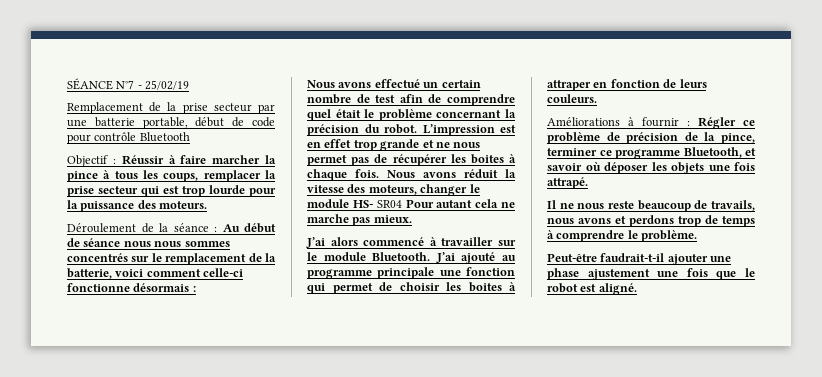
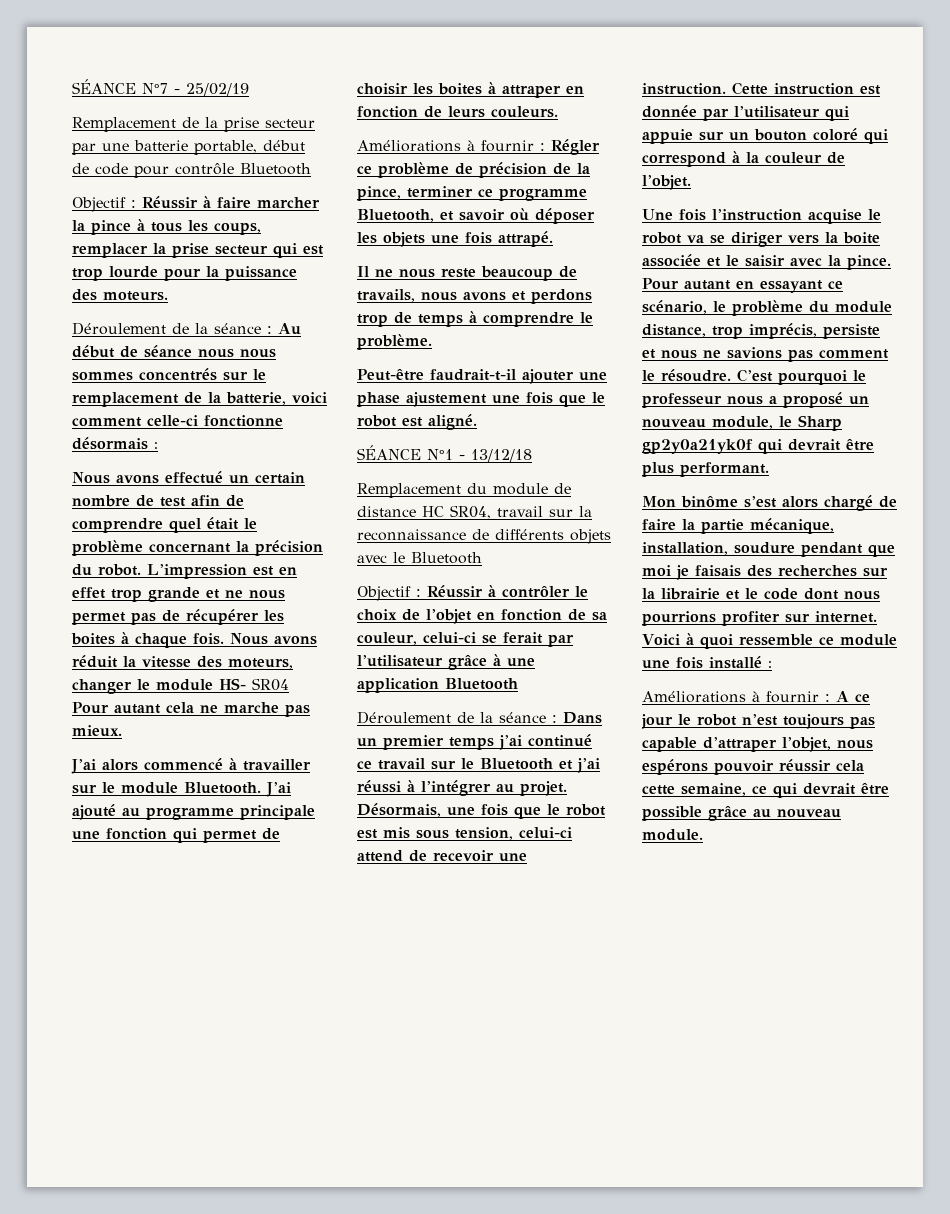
+ SÉANCE N°1 - 13/12/18
+ Remplacement du module de distance HC SR04, travail sur la reconnaissance de différents objets avec le Bluetooth
+ Objectif : Réussir à contrôler le choix de l’objet en fonction de sa couleur, celui-ci se ferait par l’utilisateur grâce à une application Bluetooth
+ Déroulement de la séance : Dans un premier temps j’ai continué ce travail sur le Bluetooth et j’ai réussi à l’intégrer au projet. Désormais, une fois que le robot est mis sous tension, celui-ci attend de recevoir une instruction. Cette instruction est donnée par l’utilisateur qui appuie sur un bouton coloré qui correspond à la couleur de l’objet.
+ Une fois l’instruction acquise le robot va se diriger vers la boite associée et le saisir avec la pince. Pour autant en essayant ce scénario, le problème du module distance, trop imprécis, persiste et nous ne savions pas comment le résoudre. C’est pourquoi le professeur nous a proposé un nouveau module, le Sharp gp2y0a21yk0f qui devrait être plus performant.
+ Mon binôme s’est alors chargé de faire la partie mécanique, installation, soudure pendant que moi je faisais des recherches sur la librairie et le code dont nous pourrions profiter sur internet. Voici à quoi ressemble ce module une fois installé :
+ Améliorations à fournir : A ce jour le robot n’est toujours pas capable d’attraper l’objet, nous espérons pouvoir réussir cela cette semaine, ce qui devrait être possible grâce au nouveau module.

